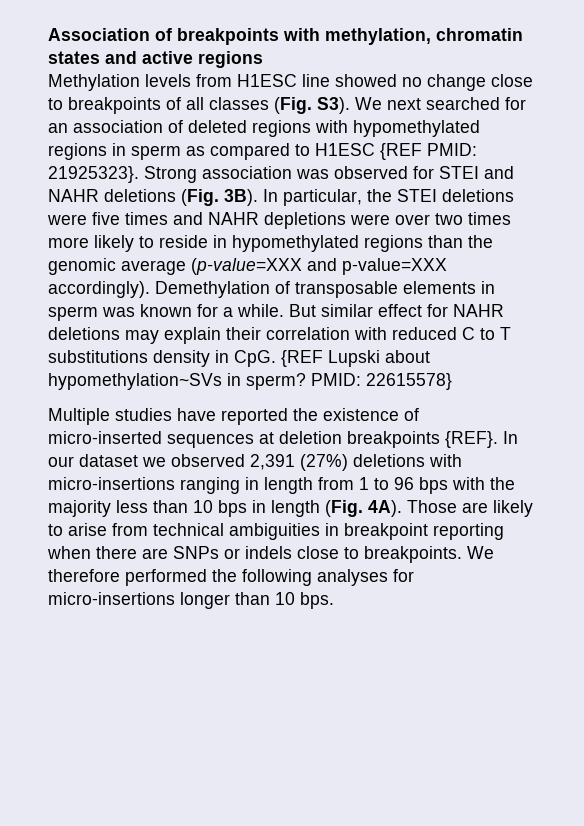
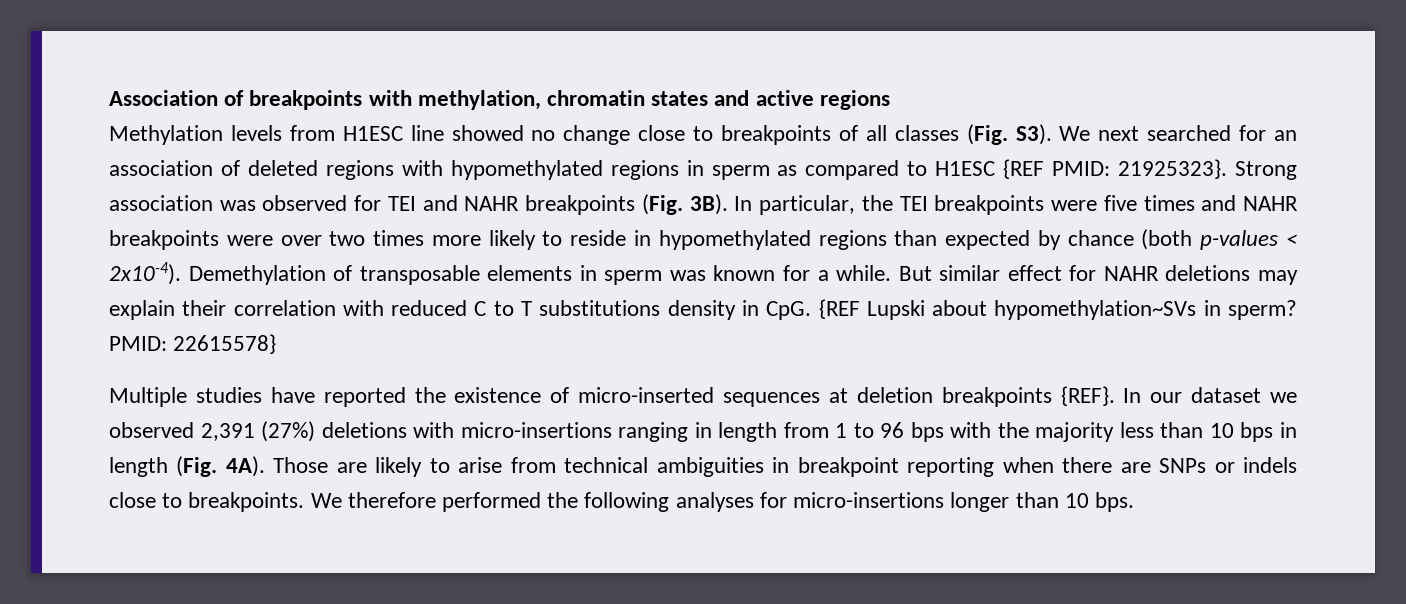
- Strong association was observed for STEI and NAHR deletions (Fig. 3B).
+ Strong association was observed for TEI and NAHR breakpoints (Fig. 3B).
- In particular, the STEI deletions were five times and NAHR depletions were over two times more likely to reside in hypomethylated regions than the genomic average (p-value=XXX and p-value=XXX accordingly).
+ In particular, the TEI breakpoints were five times and NAHR breakpoints were over two times more likely to reside in hypomethylated regions than expected by chance (both p-values < 2x10-4).

